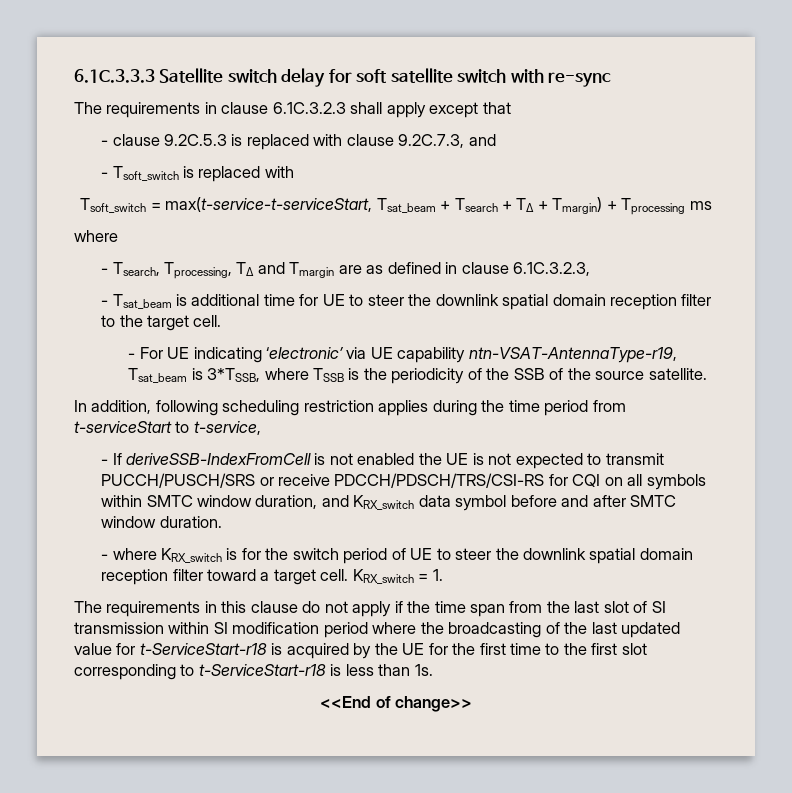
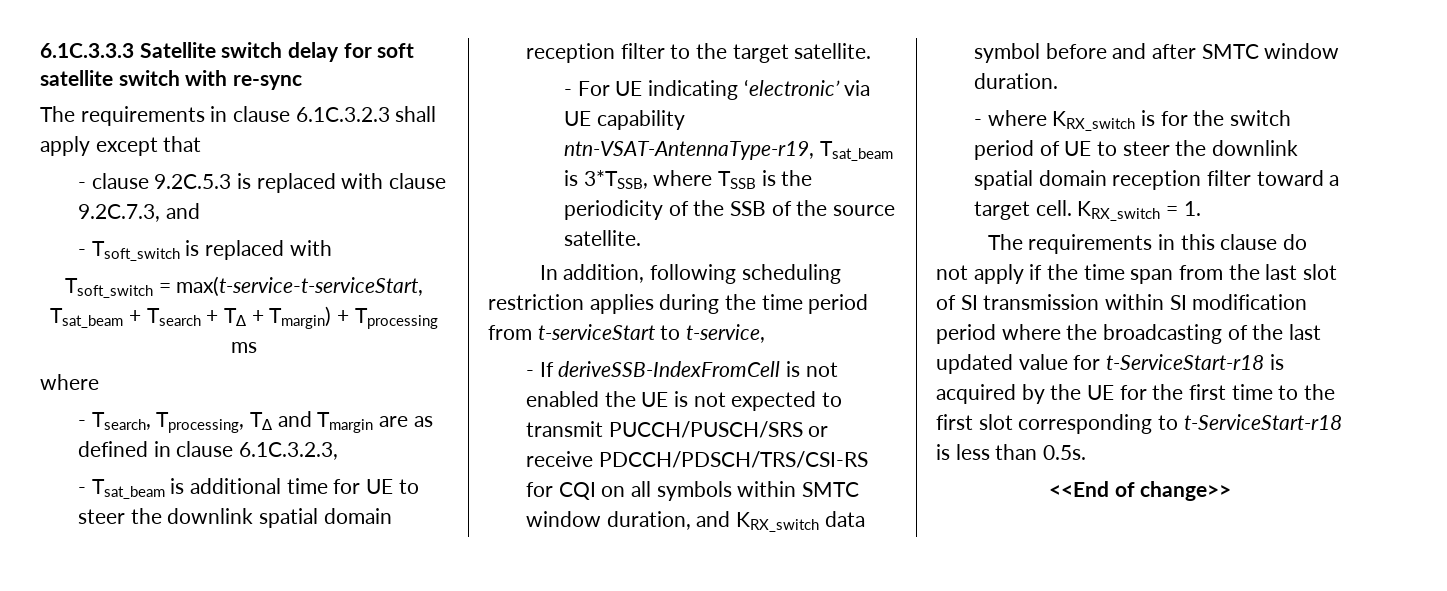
- - Tsat_beam is additional time for UE to steer the downlink spatial domain reception filter to the target cell.
+ - Tsat_beam is additional time for UE to steer the downlink spatial domain reception filter to the target satellite.
- The requirements in this clause do not apply if the time span from the last slot of SI transmission within SI modification period where the broadcasting of the last updated value for t-ServiceStart-r18 is acquired by the UE for the first time to the first slot corresponding to t-ServiceStart-r18 is less than 1s.
+ The requirements in this clause do not apply if the time span from the last slot of SI transmission within SI modification period where the broadcasting of the last updated value for t-ServiceStart-r18 is acquired by the UE for the first time to the first slot corresponding to t-ServiceStart-r18 is less than 0.5s.

